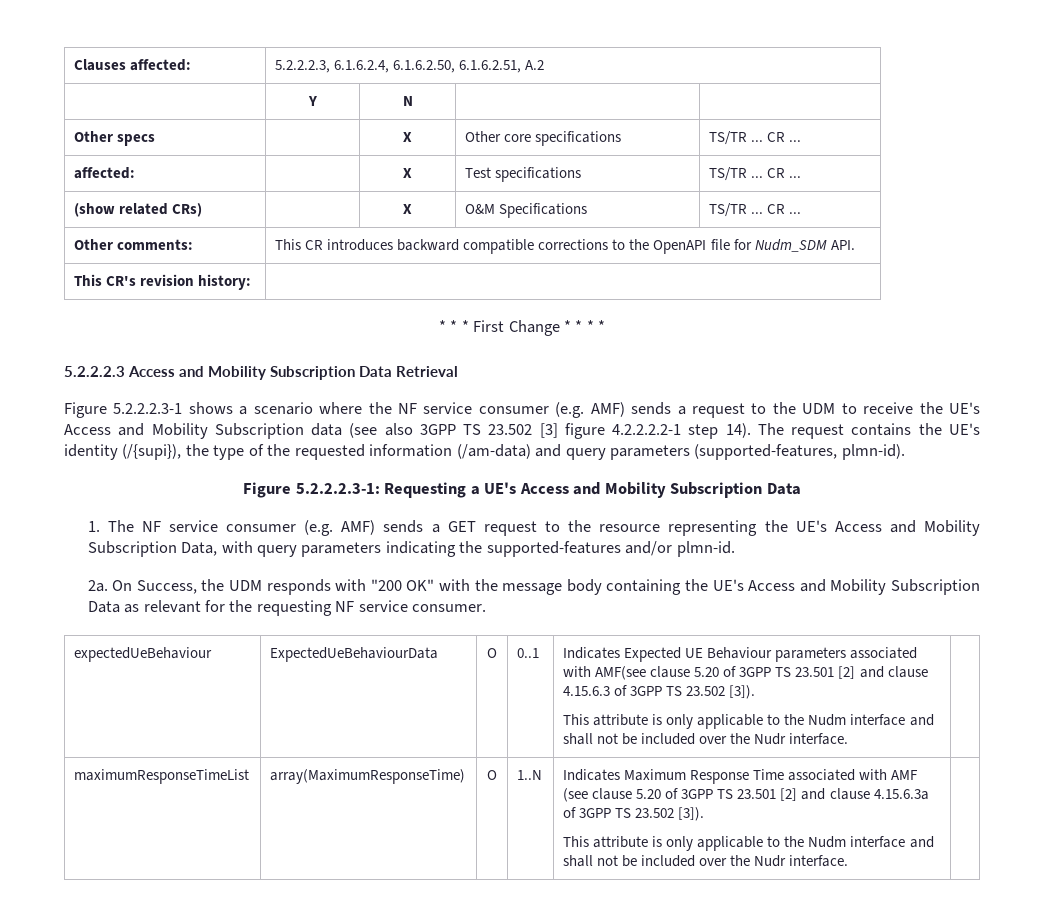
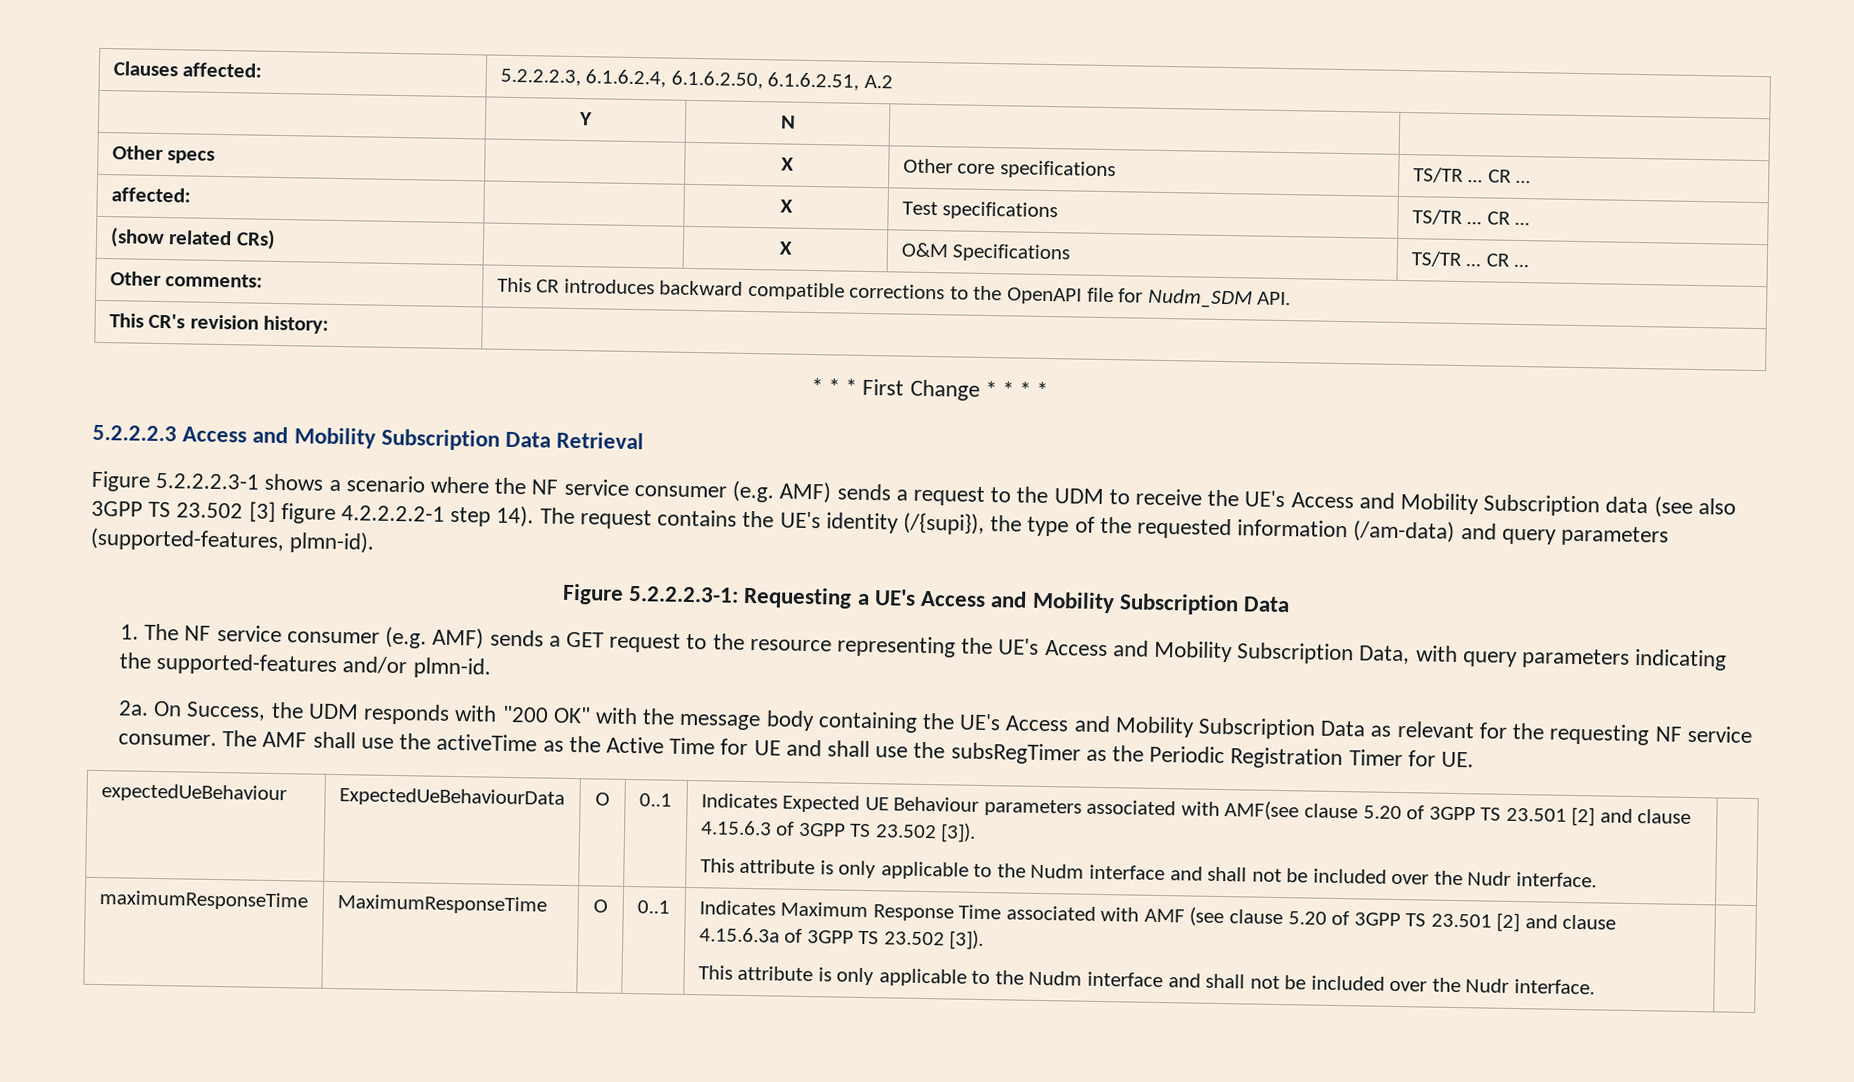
+ The AMF shall use the activeTime as the Active Time for UE and shall use the subsRegTimer as the Periodic Registration Timer for UE.
- maximumResponseTimeList | array(MaximumResponseTime) | O | 1..N
+ maximumResponseTime | MaximumResponseTime | O | 0..1

